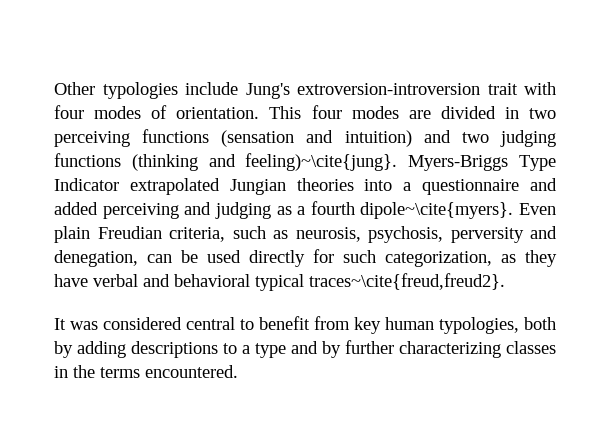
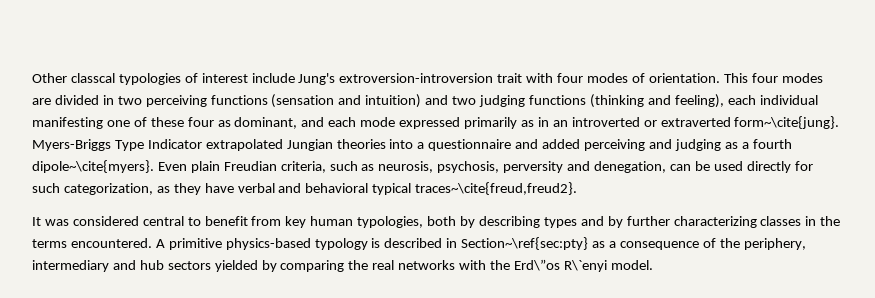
- Other typologies include Jung's extroversion-introversion trait with four modes of orientation.
+ Other classcal typologies of interest include Jung's extroversion-introversion trait with four modes of orientation.
- This four modes are divided in two perceiving functions (sensation and intuition) and two judging functions (thinking and feeling)~\cite{jung}.
+ This four modes are divided in two perceiving functions (sensation and intuition) and two judging functions (thinking and feeling), each individual manifesting one of these four as dominant, and each mode expressed primarily as in an introverted or extraverted form~\cite{jung}.
- It was considered central to benefit from key human typologies, both by adding descriptions to a type and by further characterizing classes in the terms encountered.
+ It was considered central to benefit from key human typologies, both by describing types and by further characterizing classes in the terms encountered.
+ A primitive physics-based typology is described in Section~\ref{sec:pty} as a consequence of the periphery, intermediary and hub sectors yielded by comparing the real networks with the Erd\”os R\`enyi model.

